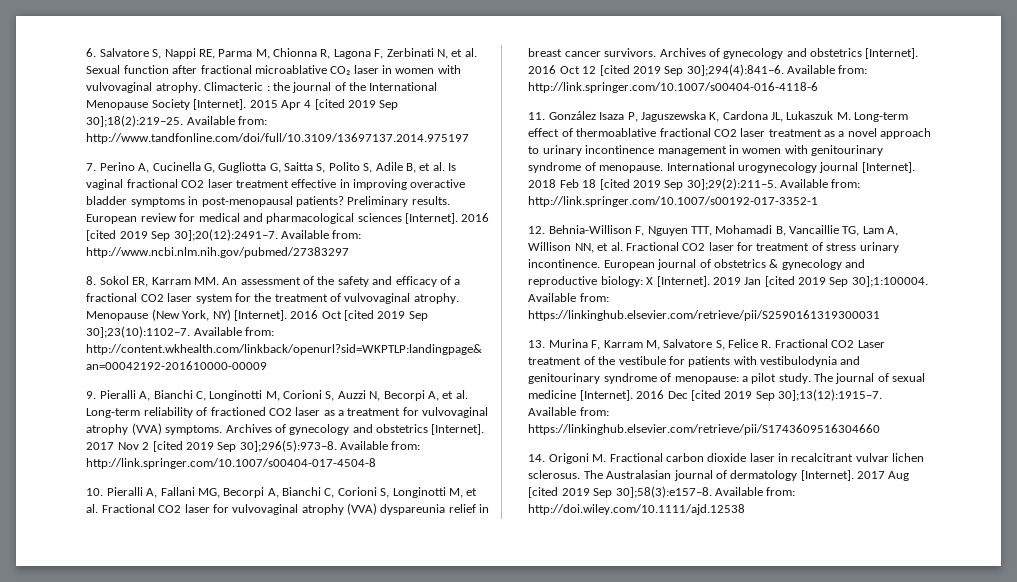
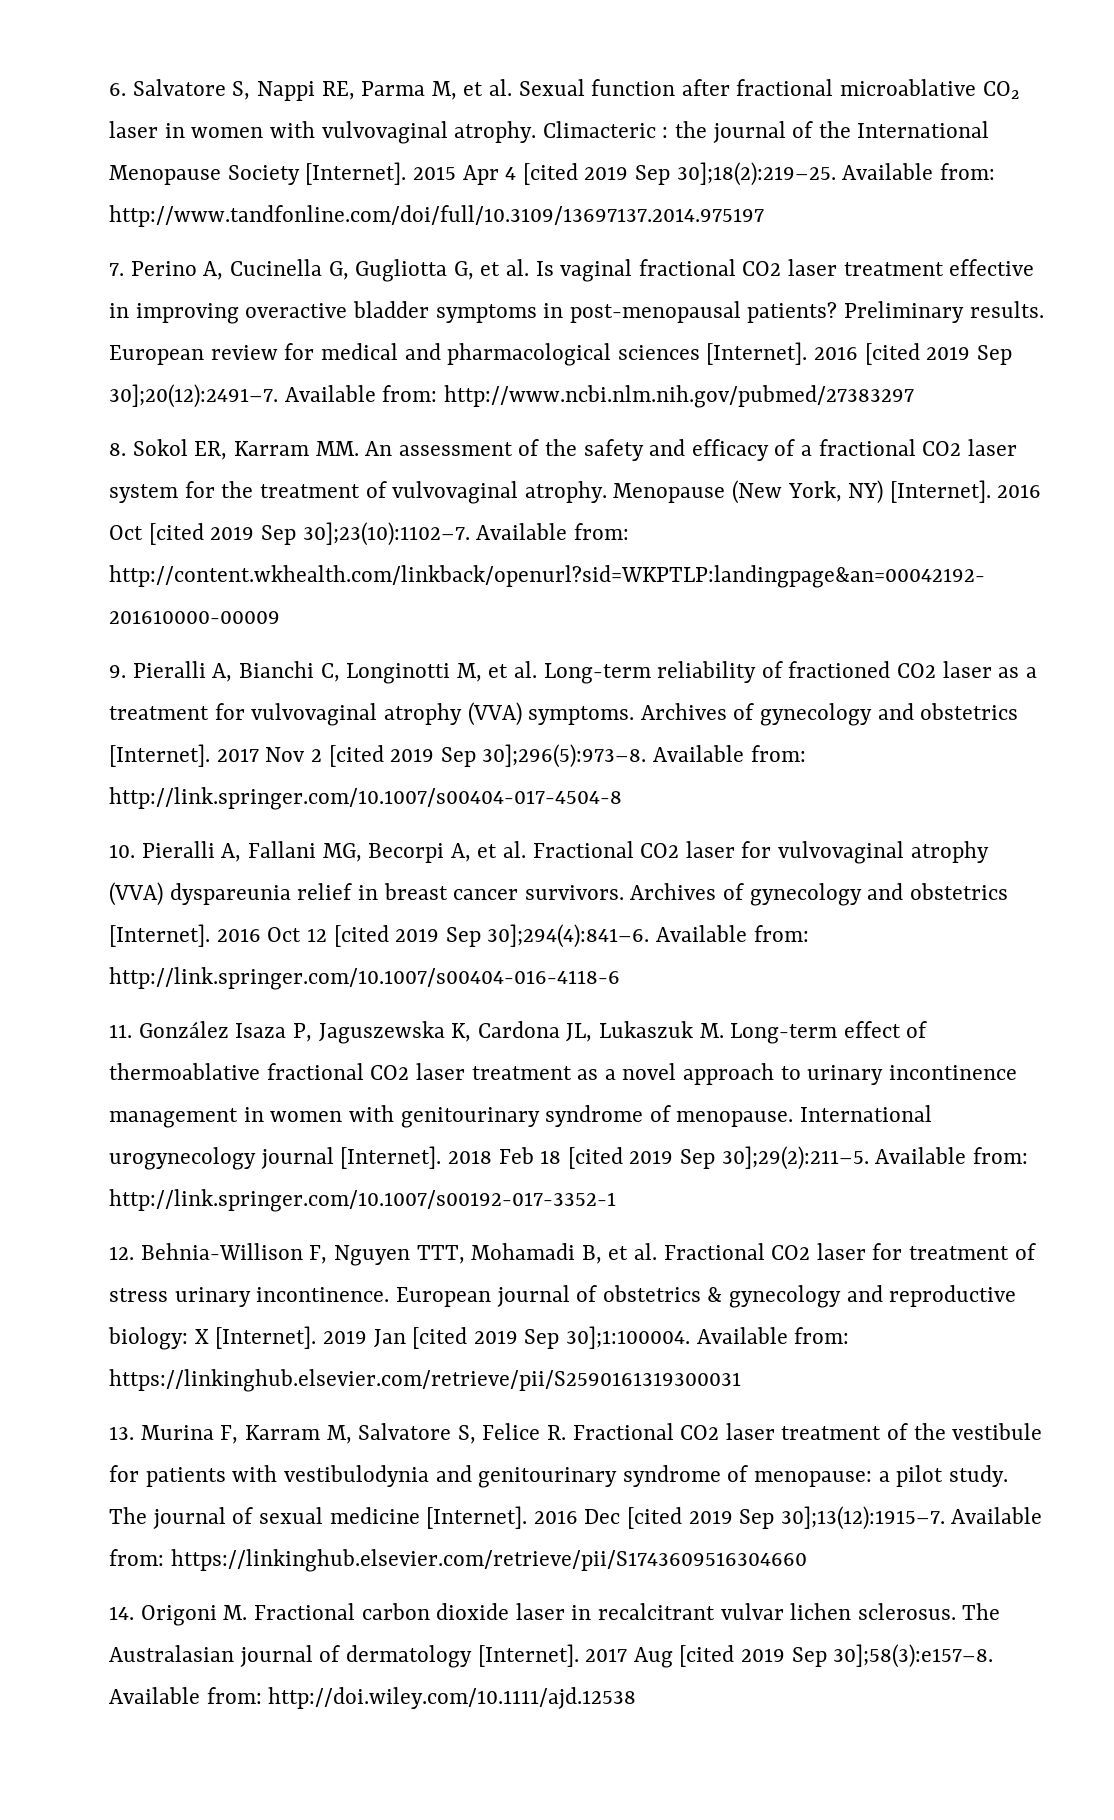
- 6. Salvatore S, Nappi RE, Parma M, Chionna R, Lagona F, Zerbinati N, et al. Sexual function after fractional microablative CO₂ laser in women with vulvovaginal atrophy.
+ 6. Salvatore S, Nappi RE, Parma M, et al. Sexual function after fractional microablative CO₂ laser in women with vulvovaginal atrophy.
- 7. Perino A, Cucinella G, Gugliotta G, Saitta S, Polito S, Adile B, et al. Is vaginal fractional CO2 laser treatment effective in improving overactive bladder symptoms in post-menopausal patients?
+ 7. Perino A, Cucinella G, Gugliotta G, et al. Is vaginal fractional CO2 laser treatment effective in improving overactive bladder symptoms in post-menopausal patients?
- 9. Pieralli A, Bianchi C, Longinotti M, Corioni S, Auzzi N, Becorpi A, et al. Long-term reliability of fractioned CO2 laser as a treatment for vulvovaginal atrophy (VVA) symptoms.
+ 9. Pieralli A, Bianchi C, Longinotti M, et al. Long-term reliability of fractioned CO2 laser as a treatment for vulvovaginal atrophy (VVA) symptoms.
- 10. Pieralli A, Fallani MG, Becorpi A, Bianchi C, Corioni S, Longinotti M, et al. Fractional CO2 laser for vulvovaginal atrophy (VVA) dyspareunia relief in breast cancer survivors.
+ 10. Pieralli A, Fallani MG, Becorpi A, et al. Fractional CO2 laser for vulvovaginal atrophy (VVA) dyspareunia relief in breast cancer survivors.
- 12. Behnia-Willison F, Nguyen TTT, Mohamadi B, Vancaillie TG, Lam A, Willison NN, et al. Fractional CO2 laser for treatment of stress urinary incontinence.
+ 12. Behnia-Willison F, Nguyen TTT, Mohamadi B, et al. Fractional CO2 laser for treatment of stress urinary incontinence.
- 13. Murina F, Karram M, Salvatore S, Felice R. Fractional CO2 Laser treatment of the vestibule for patients with vestibulodynia and genitourinary syndrome of menopause: a pilot study.
+ 13. Murina F, Karram M, Salvatore S, Felice R. Fractional CO2 laser treatment of the vestibule for patients with vestibulodynia and genitourinary syndrome of menopause: a pilot study.

